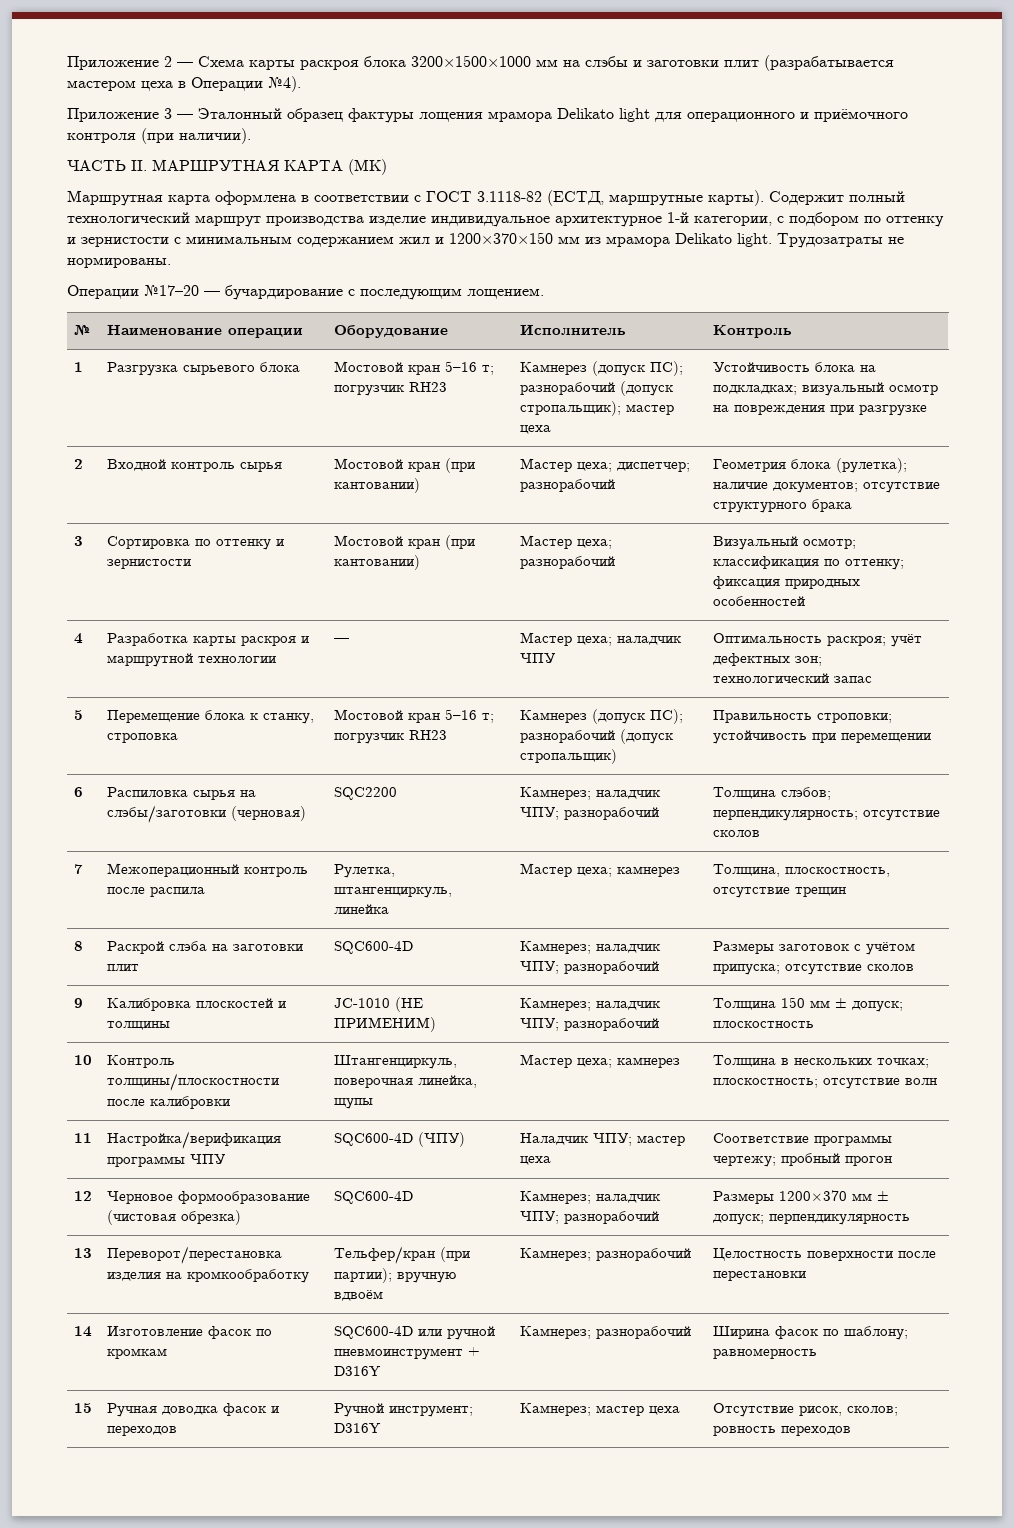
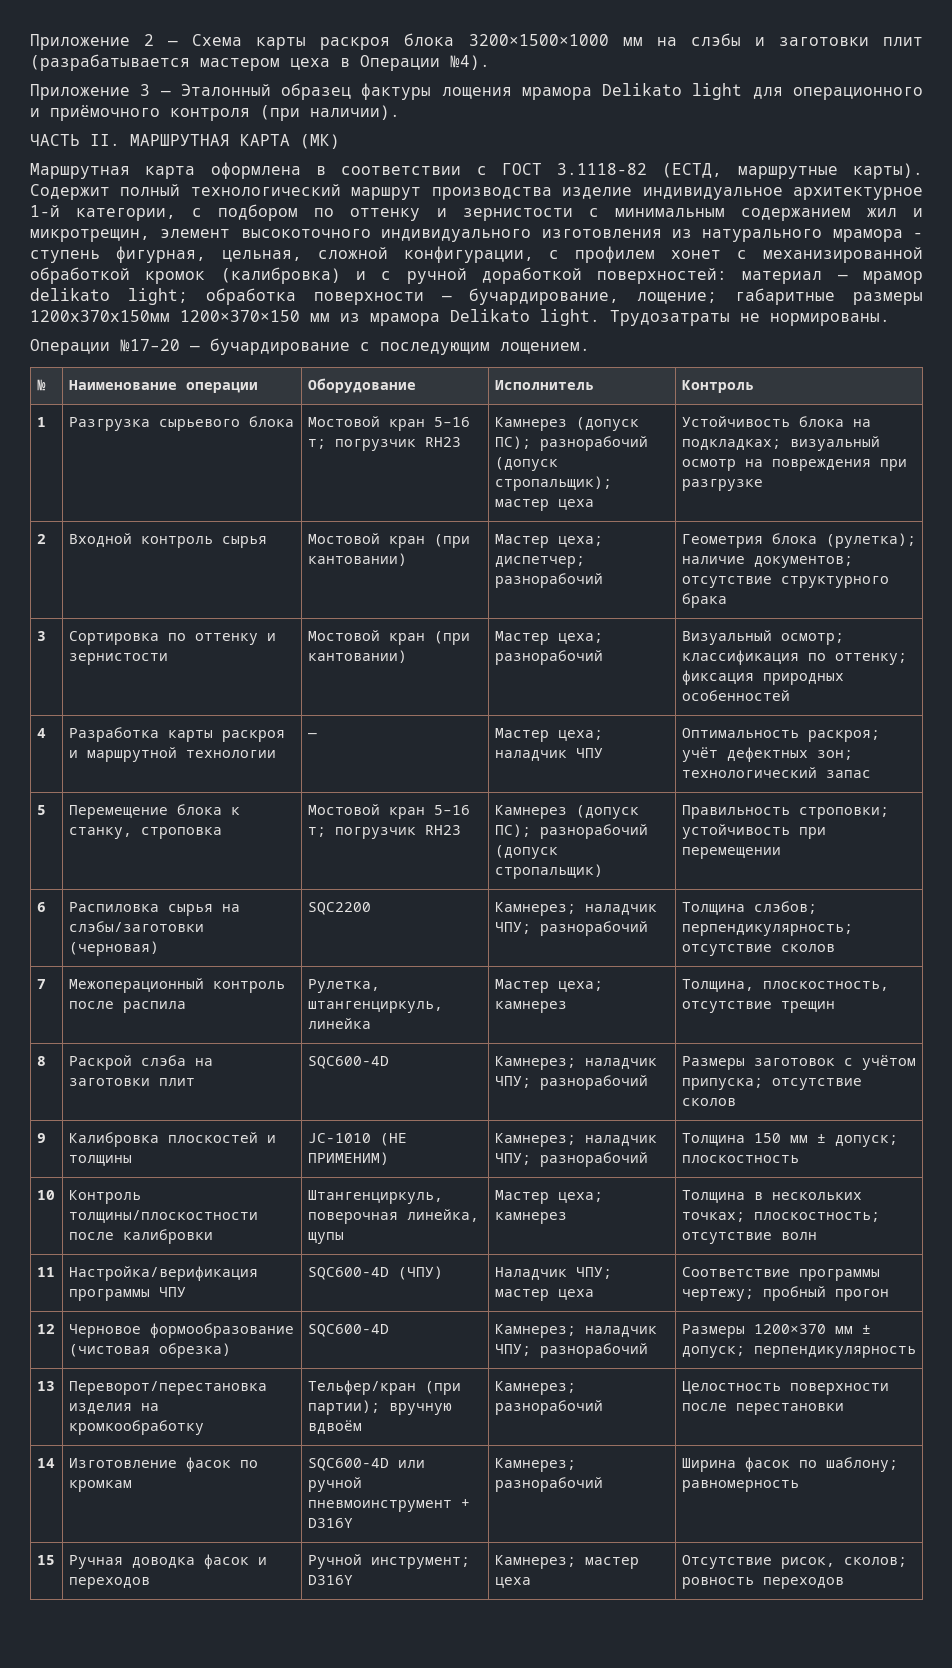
- Содержит полный технологический маршрут производства изделие индивидуальное архитектурное 1-й категории, с подбором по оттенку и зернистости с минимальным содержанием жил и 1200×370×150 мм из мрамора Delikato light.
+ Содержит полный технологический маршрут производства изделие индивидуальное архитектурное 1-й категории, с подбором по оттенку и зернистости с минимальным содержанием жил и микротрещин, элемент высокоточного индивидуального изготовления из натурального мрамора - ступень фигурная, цельная, сложной конфигурации, с профилем хонет с механизированной обработкой кромок (калибровка) и с ручной доработкой поверхностей: материал — мрамор delikato light; обработка поверхности — бучардирование, лощение; габаритные размеры 1200х370х150мм 1200×370×150 мм из мрамора Delikato light.

